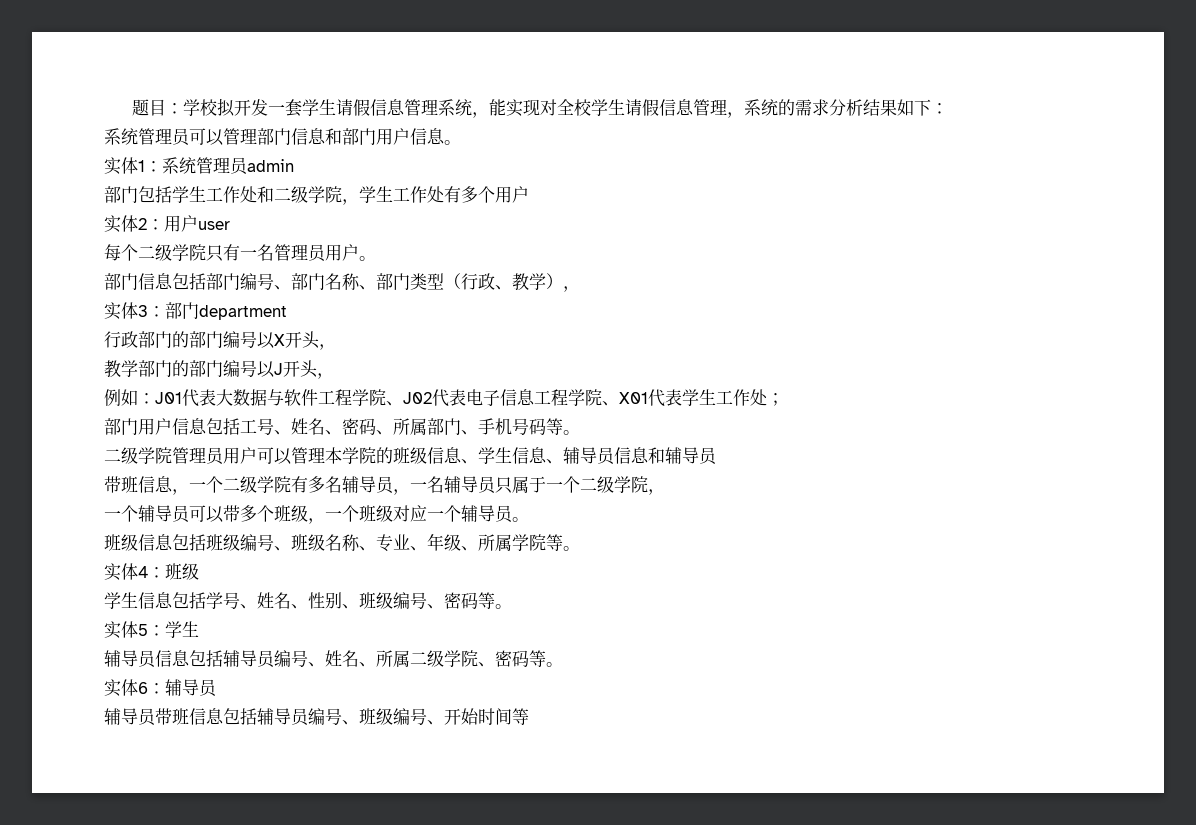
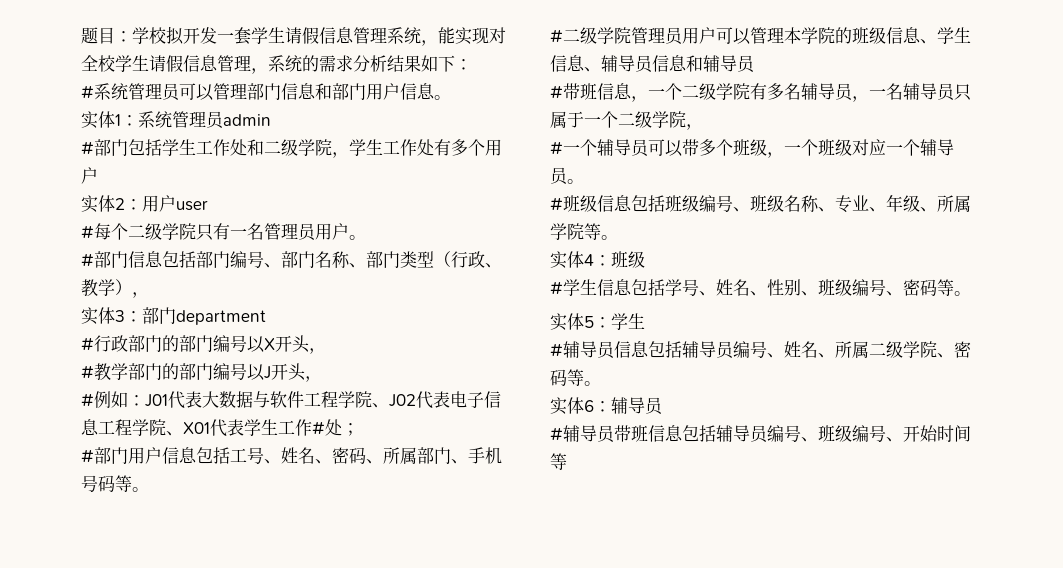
- 系统管理员可以管理部门信息和部门用户信息。
+ #系统管理员可以管理部门信息和部门用户信息。
- 部门包括学生工作处和二级学院，学生工作处有多个用户
+ #部门包括学生工作处和二级学院，学生工作处有多个用户
- 每个二级学院只有一名管理员用户。
+ #每个二级学院只有一名管理员用户。
- 部门信息包括部门编号、部门名称、部门类型（行政、教学），
+ #部门信息包括部门编号、部门名称、部门类型（行政、教学），
- 行政部门的部门编号以X开头，
+ #行政部门的部门编号以X开头，
- 教学部门的部门编号以J开头，
+ #教学部门的部门编号以J开头，
- 例如：J01代表大数据与软件工程学院、J02代表电子信息工程学院、X01代表学生工作处；
+ #例如：J01代表大数据与软件工程学院、J02代表电子信息工程学院、X01代表学生工作#处；
- 部门用户信息包括工号、姓名、密码、所属部门、手机号码等。
+ #部门用户信息包括工号、姓名、密码、所属部门、手机号码等。
- 二级学院管理员用户可以管理本学院的班级信息、学生信息、辅导员信息和辅导员
+ #二级学院管理员用户可以管理本学院的班级信息、学生信息、辅导员信息和辅导员
- 带班信息，一个二级学院有多名辅导员，一名辅导员只属于一个二级学院，
+ #带班信息，一个二级学院有多名辅导员，一名辅导员只属于一个二级学院，
- 一个辅导员可以带多个班级，一个班级对应一个辅导员。
+ #一个辅导员可以带多个班级，一个班级对应一个辅导员。
- 班级信息包括班级编号、班级名称、专业、年级、所属学院等。
+ #班级信息包括班级编号、班级名称、专业、年级、所属学院等。
- 学生信息包括学号、姓名、性别、班级编号、密码等。
+ #学生信息包括学号、姓名、性别、班级编号、密码等。
- 辅导员信息包括辅导员编号、姓名、所属二级学院、密码等。
+ #辅导员信息包括辅导员编号、姓名、所属二级学院、密码等。
- 辅导员带班信息包括辅导员编号、班级编号、开始时间等
+ #辅导员带班信息包括辅导员编号、班级编号、开始时间等

